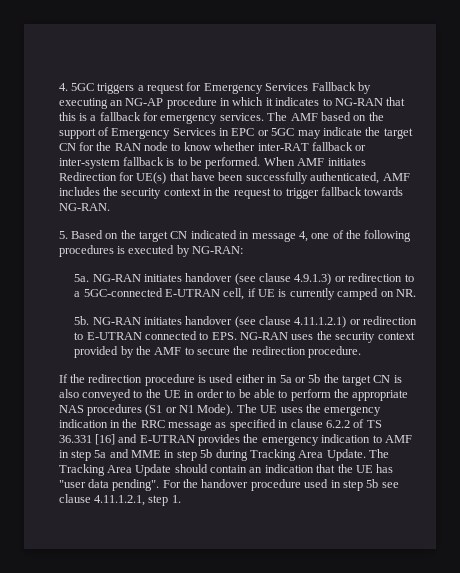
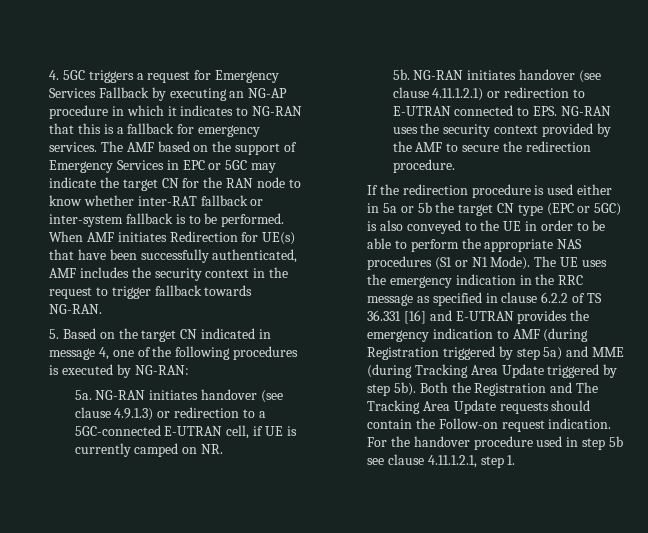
- If the redirection procedure is used either in 5a or 5b the target CN is also conveyed to the UE in order to be able to perform the appropriate NAS procedures (S1 or N1 Mode).
+ If the redirection procedure is used either in 5a or 5b the target CN type (EPC or 5GC) is also conveyed to the UE in order to be able to perform the appropriate NAS procedures (S1 or N1 Mode).
- The UE uses the emergency indication in the RRC message as specified in clause 6.2.2 of TS 36.331 [16] and E-UTRAN provides the emergency indication to AMF in step 5a and MME in step 5b during Tracking Area Update. The Tracking Area Update should contain an indication that the UE has "user data pending".
+ The UE uses the emergency indication in the RRC message as specified in clause 6.2.2 of TS 36.331 [16] and E-UTRAN provides the emergency indication to AMF (during Registration triggered by step 5a) and MME (during Tracking Area Update triggered by step 5b). Both the Registration and The Tracking Area Update requests should contain the Follow-on request indication.

